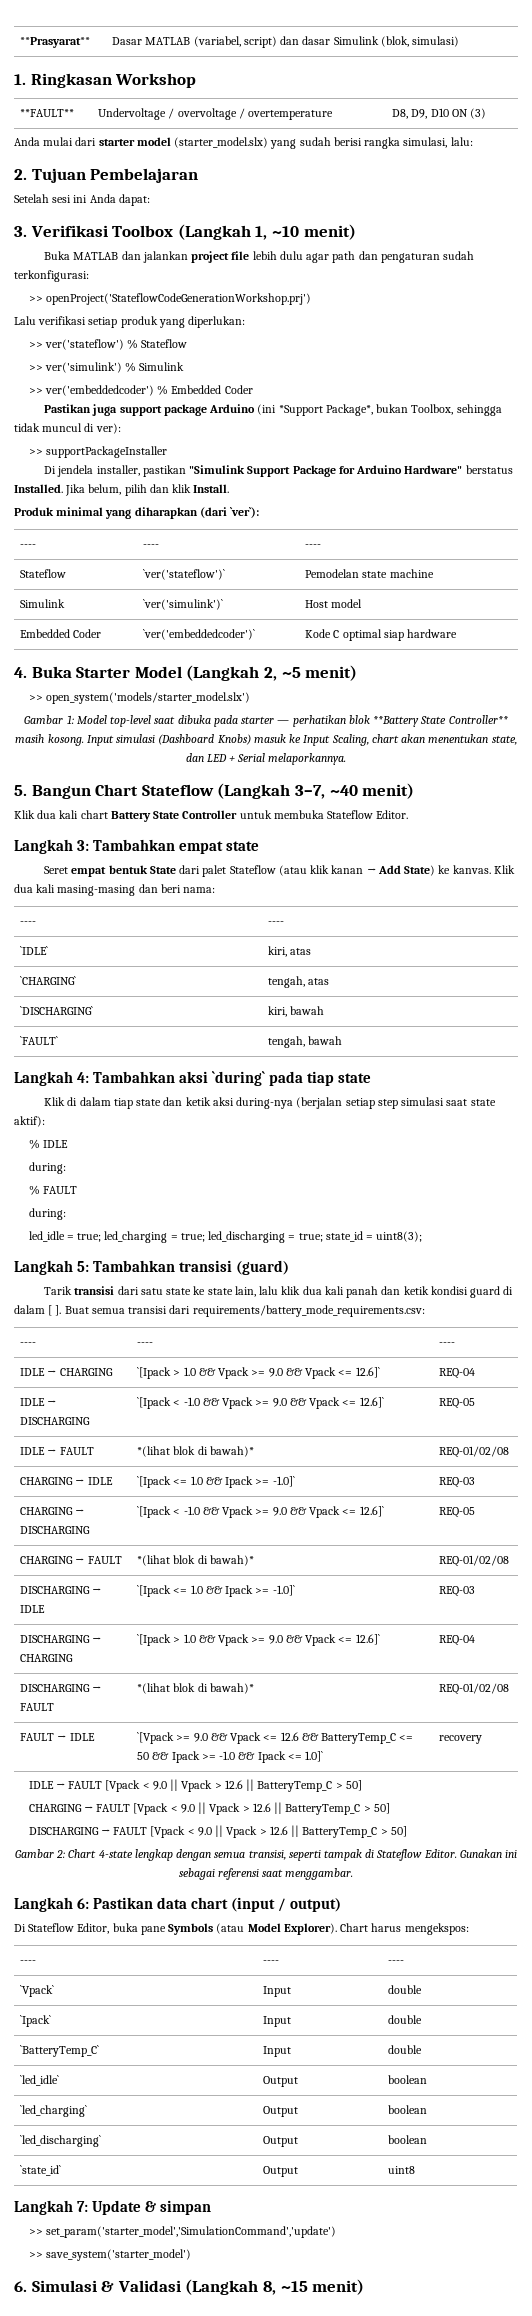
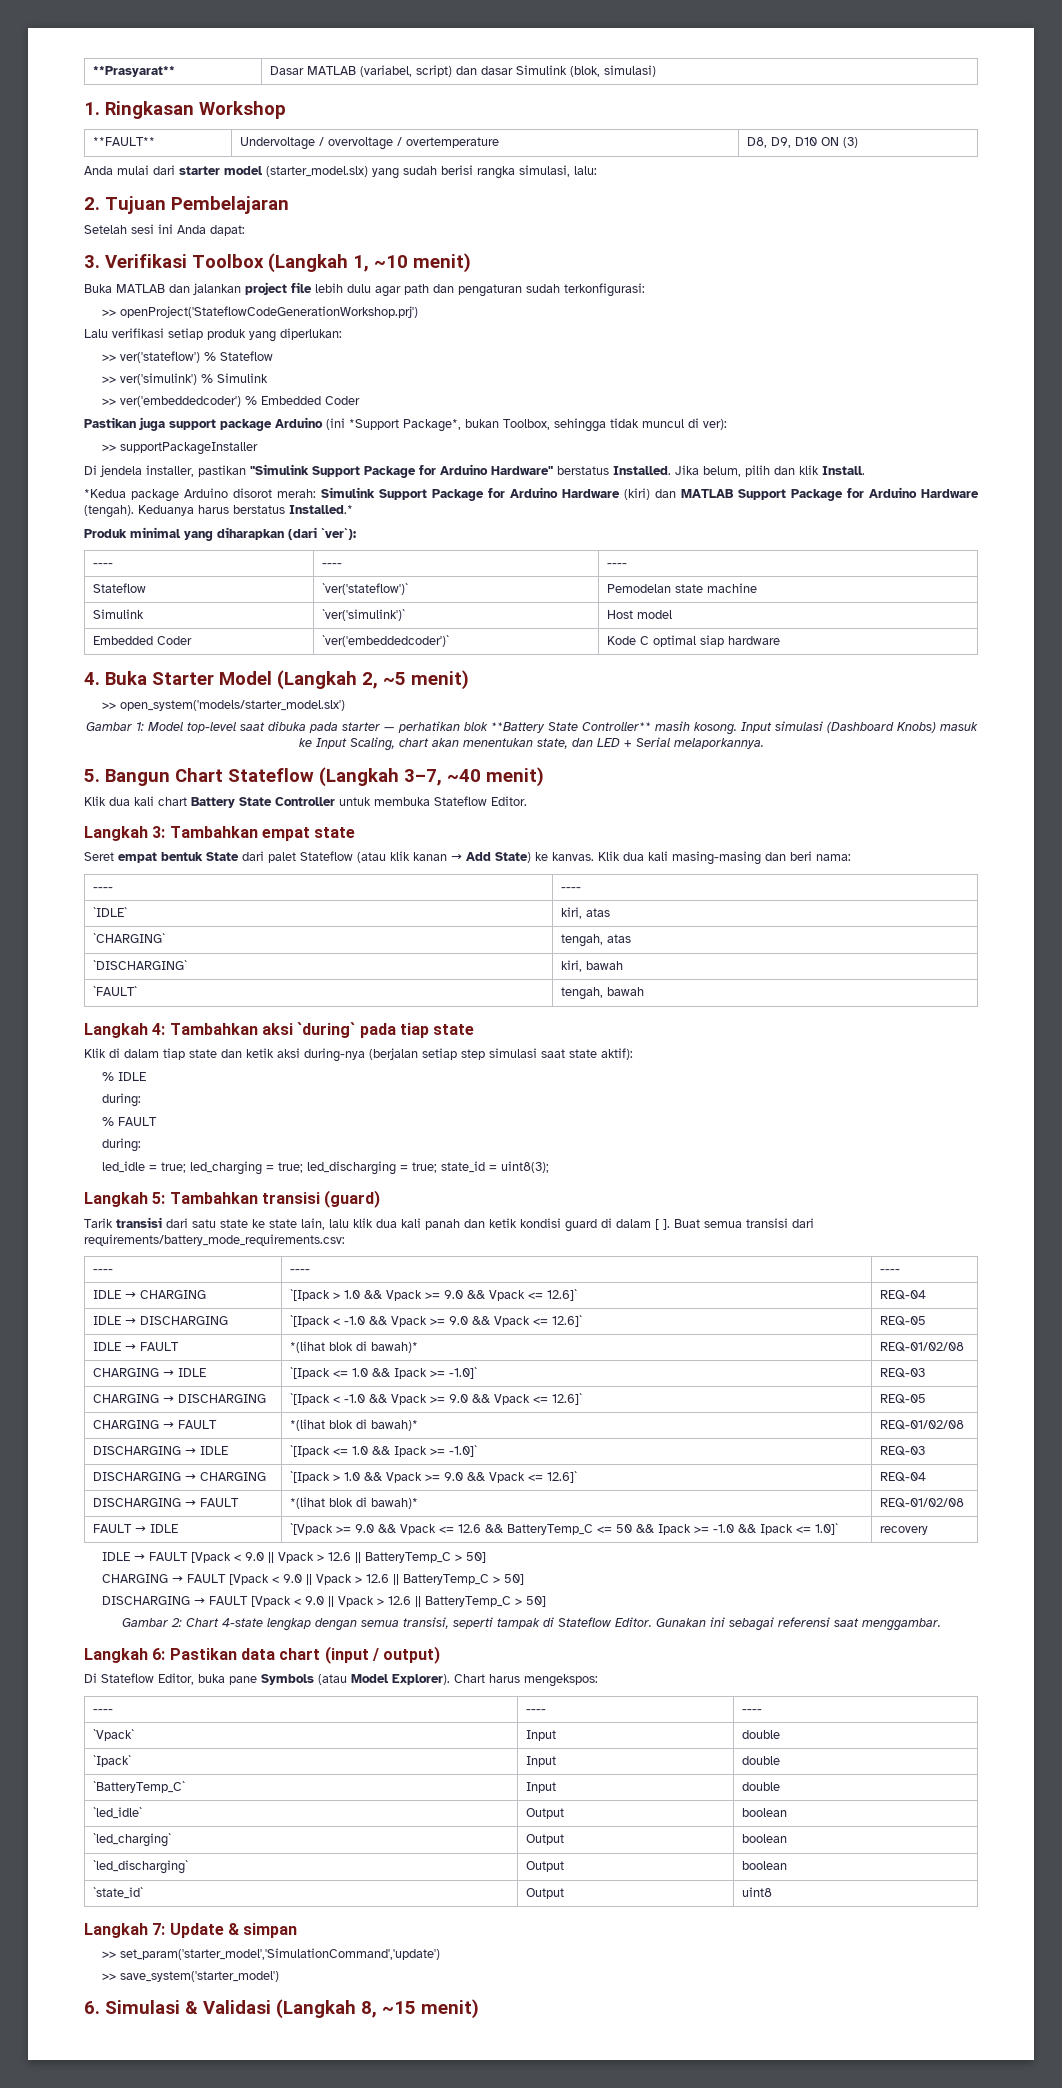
+ *Kedua package Arduino disorot merah: Simulink Support Package for Arduino Hardware (kiri) dan MATLAB Support Package for Arduino Hardware (tengah). Keduanya harus berstatus Installed.*

